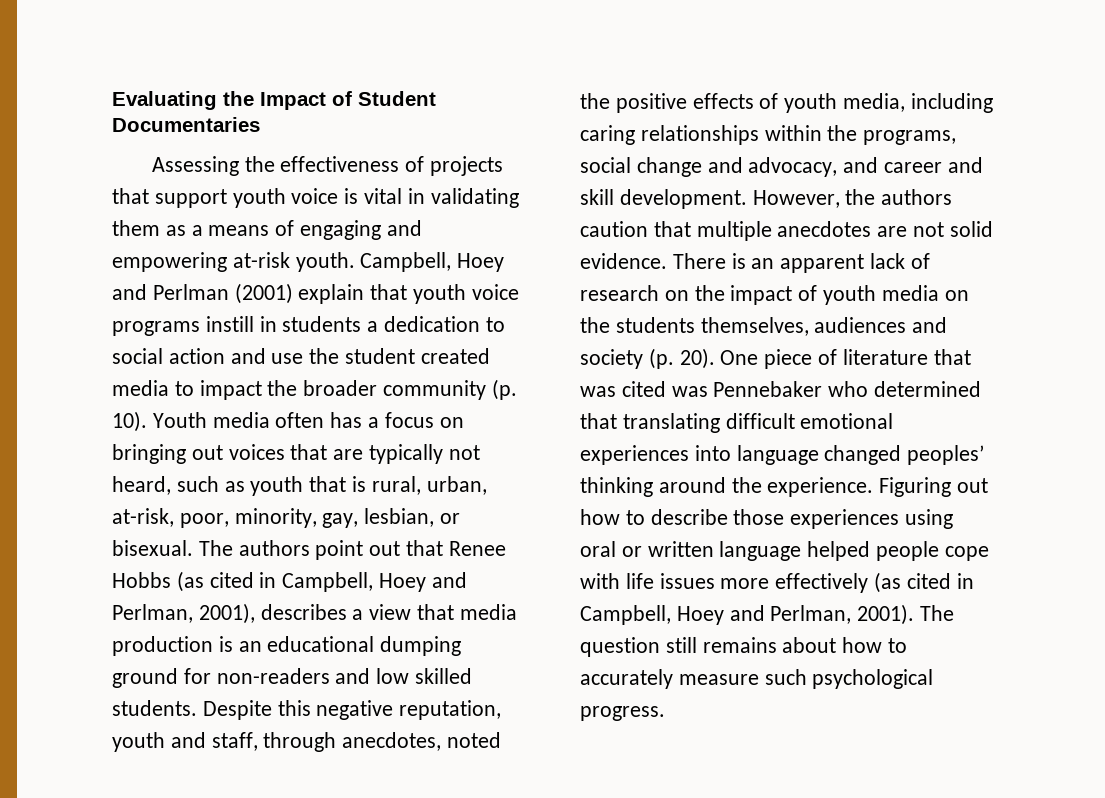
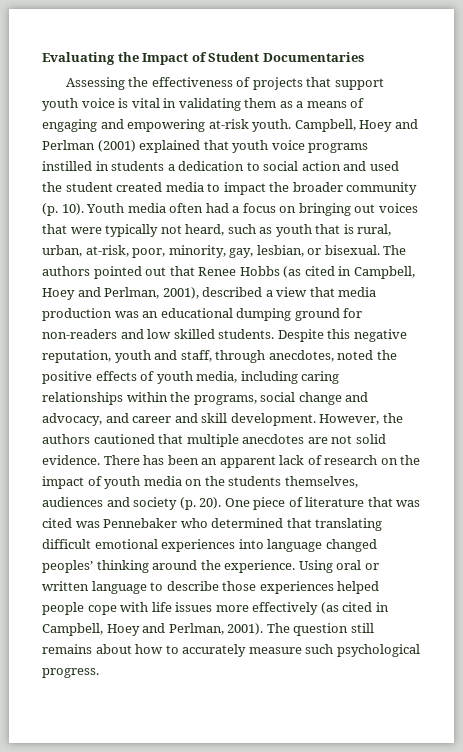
- Campbell, Hoey and Perlman (2001) explain that youth voice programs instill in students a dedication to social action and use the student created media to impact the broader community (p. 10).
+ Campbell, Hoey and Perlman (2001) explained that youth voice programs instilled in students a dedication to social action and used the student created media to impact the broader community (p. 10).
- Youth media often has a focus on bringing out voices that are typically not heard, such as youth that is rural, urban, at-risk, poor, minority, gay, lesbian, or bisexual.
+ Youth media often had a focus on bringing out voices that were typically not heard, such as youth that is rural, urban, at-risk, poor, minority, gay, lesbian, or bisexual.
- The authors point out that Renee Hobbs (as cited in Campbell, Hoey and Perlman, 2001), describes a view that media production is an educational dumping ground for non-readers and low skilled students.
+ The authors pointed out that Renee Hobbs (as cited in Campbell, Hoey and Perlman, 2001), described a view that media production was an educational dumping ground for non-readers and low skilled students.
- However, the authors caution that multiple anecdotes are not solid evidence.
+ However, the authors cautioned that multiple anecdotes are not solid evidence.
- There is an apparent lack of research on the impact of youth media on the students themselves, audiences and society (p. 20).
+ There has been an apparent lack of research on the impact of youth media on the students themselves, audiences and society (p. 20).
- Figuring out how to describe those experiences using oral or written language helped people cope with life issues more effectively (as cited in Campbell, Hoey and Perlman, 2001).
+ Using oral or written language to describe those experiences helped people cope with life issues more effectively (as cited in Campbell, Hoey and Perlman, 2001).

